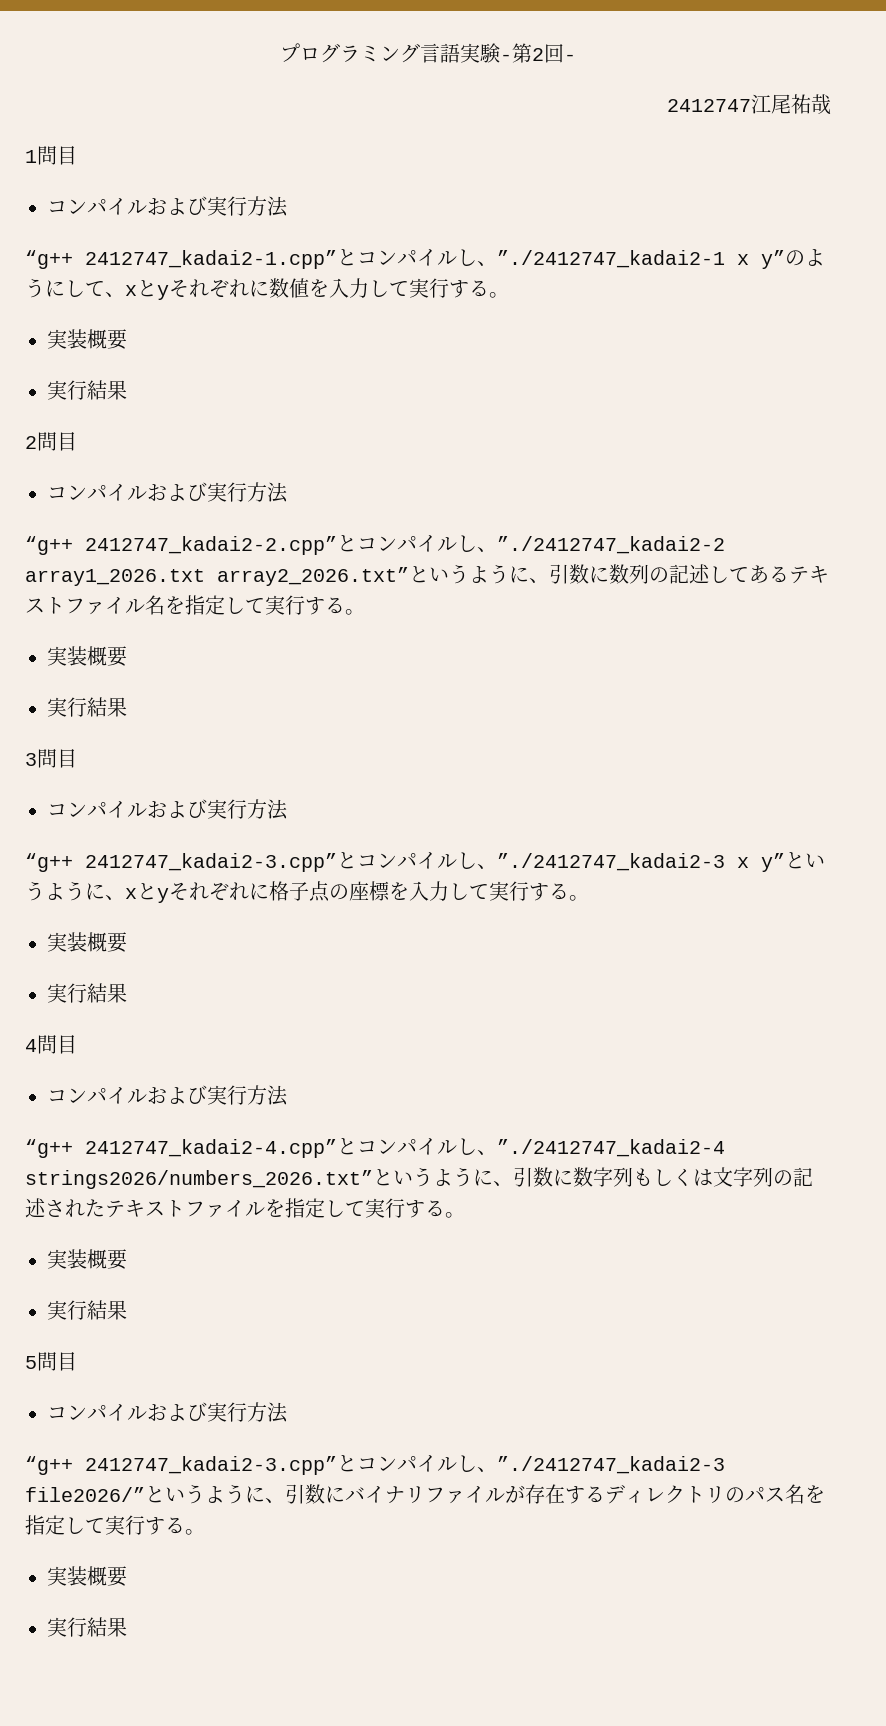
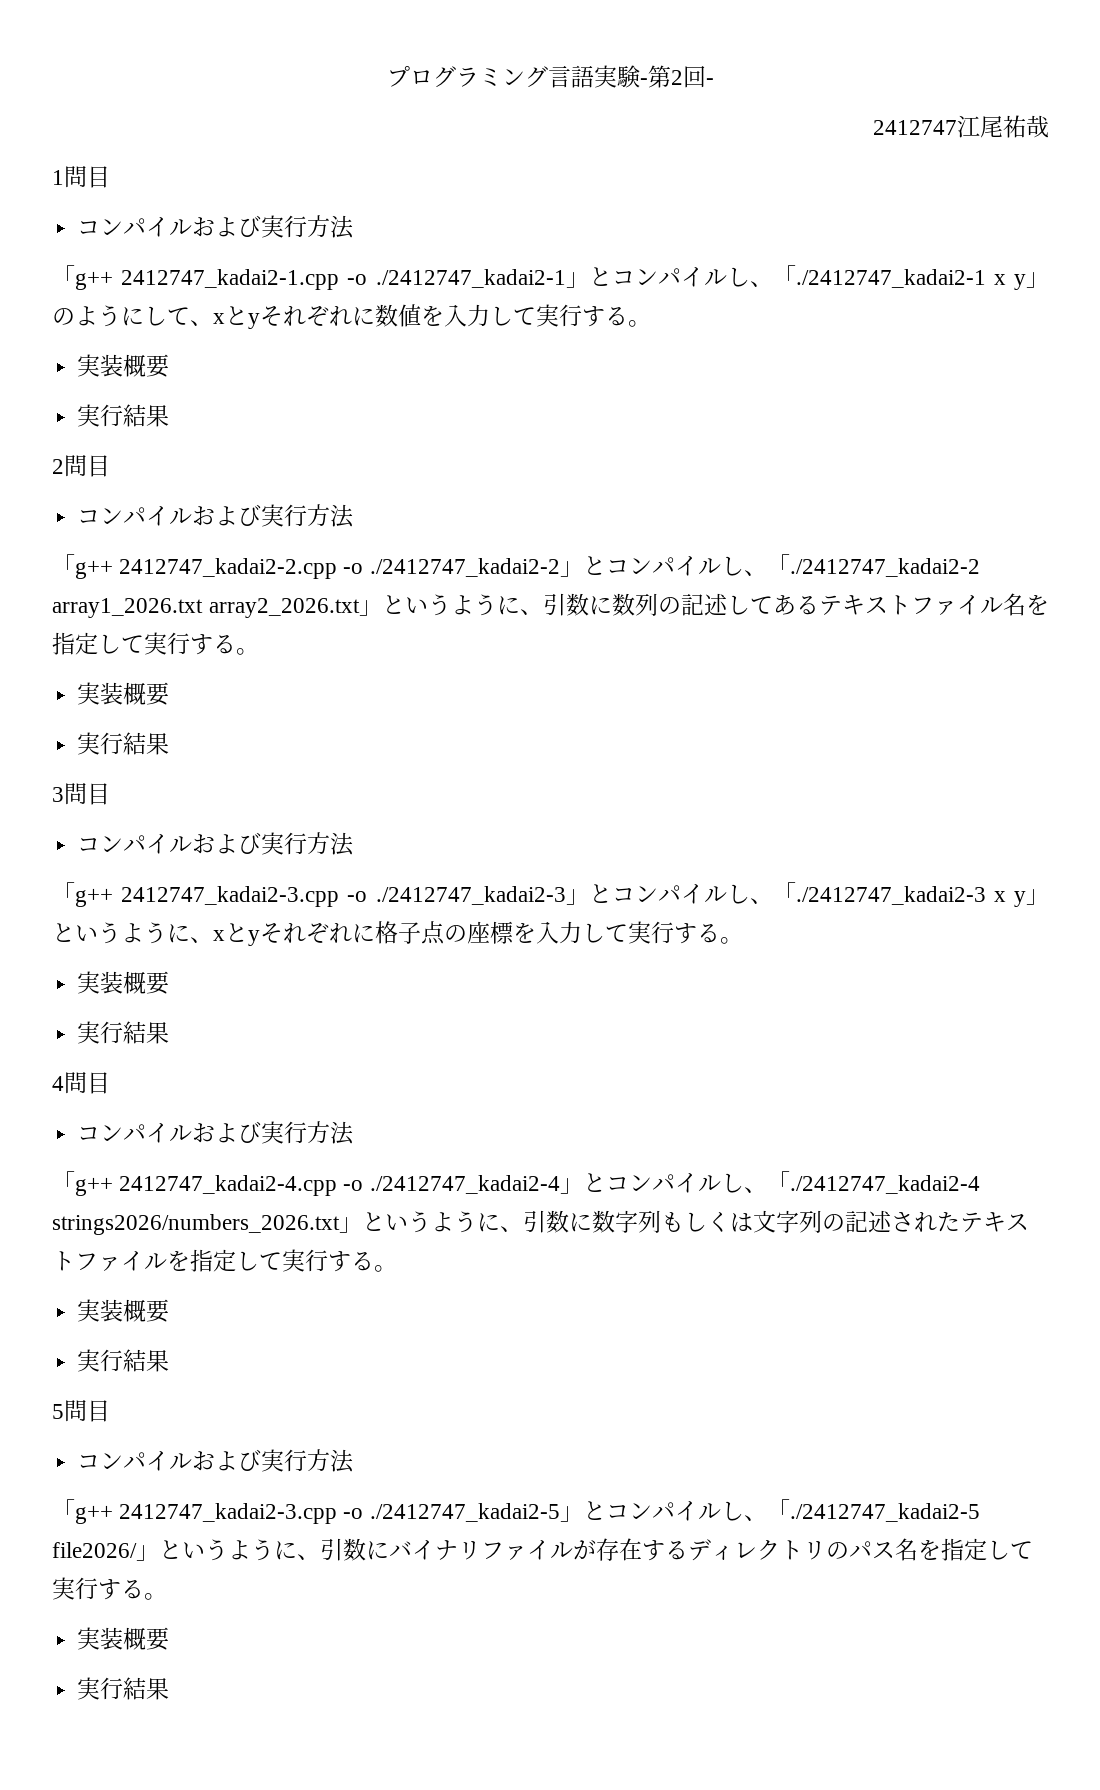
- “g++ 2412747_kadai2-1.cpp”とコンパイルし、”./2412747_kadai2-1 x y”のようにして、xとyそれぞれに数値を入力して実行する。
+ 「g++ 2412747_kadai2-1.cpp -o ./2412747_kadai2-1」とコンパイルし、「./2412747_kadai2-1 x y」のようにして、xとyそれぞれに数値を入力して実行する。
- “g++ 2412747_kadai2-2.cpp”とコンパイルし、”./2412747_kadai2-2 array1_2026.txt array2_2026.txt”というように、引数に数列の記述してあるテキストファイル名を指定して実行する。
+ 「g++ 2412747_kadai2-2.cpp -o ./2412747_kadai2-2」とコンパイルし、「./2412747_kadai2-2 array1_2026.txt array2_2026.txt」というように、引数に数列の記述してあるテキストファイル名を指定して実行する。
- “g++ 2412747_kadai2-3.cpp”とコンパイルし、”./2412747_kadai2-3 x y”というように、xとyそれぞれに格子点の座標を入力して実行する。
+ 「g++ 2412747_kadai2-3.cpp -o ./2412747_kadai2-3」とコンパイルし、「./2412747_kadai2-3 x y」というように、xとyそれぞれに格子点の座標を入力して実行する。
- “g++ 2412747_kadai2-4.cpp”とコンパイルし、”./2412747_kadai2-4 strings2026/numbers_2026.txt”というように、引数に数字列もしくは文字列の記述されたテキストファイルを指定して実行する。
+ 「g++ 2412747_kadai2-4.cpp -o ./2412747_kadai2-4」とコンパイルし、「./2412747_kadai2-4 strings2026/numbers_2026.txt」というように、引数に数字列もしくは文字列の記述されたテキストファイルを指定して実行する。
- “g++ 2412747_kadai2-3.cpp”とコンパイルし、”./2412747_kadai2-3 file2026/”というように、引数にバイナリファイルが存在するディレクトリのパス名を指定して実行する。
+ 「g++ 2412747_kadai2-3.cpp -o ./2412747_kadai2-5」とコンパイルし、「./2412747_kadai2-5 file2026/」というように、引数にバイナリファイルが存在するディレクトリのパス名を指定して実行する。

